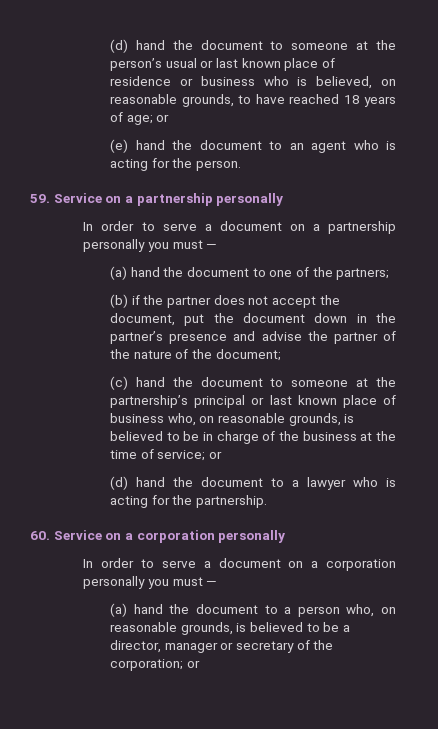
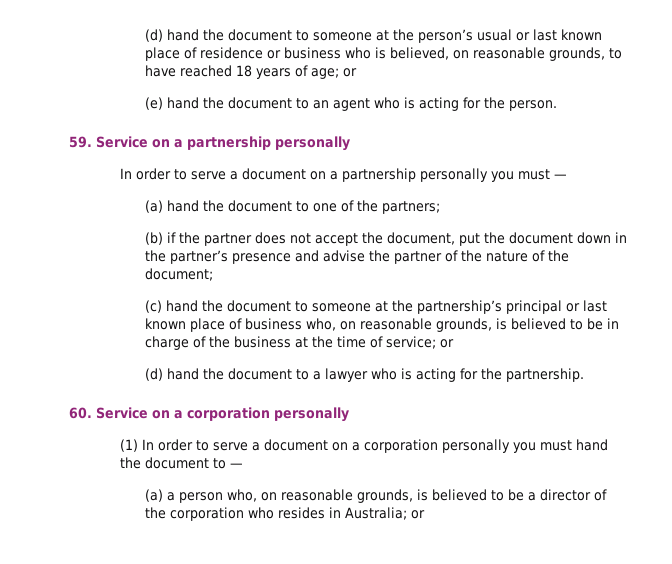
- In order to serve a document on a corporation personally you must —
- (a) hand the document to a person who, on reasonable grounds, is believed to be a director, manager or secretary of the corporation; or
+ (1) In order to serve a document on a corporation personally you must hand the document to —
+ (a) a person who, on reasonable grounds, is believed to be a director of the corporation who resides in Australia; or

